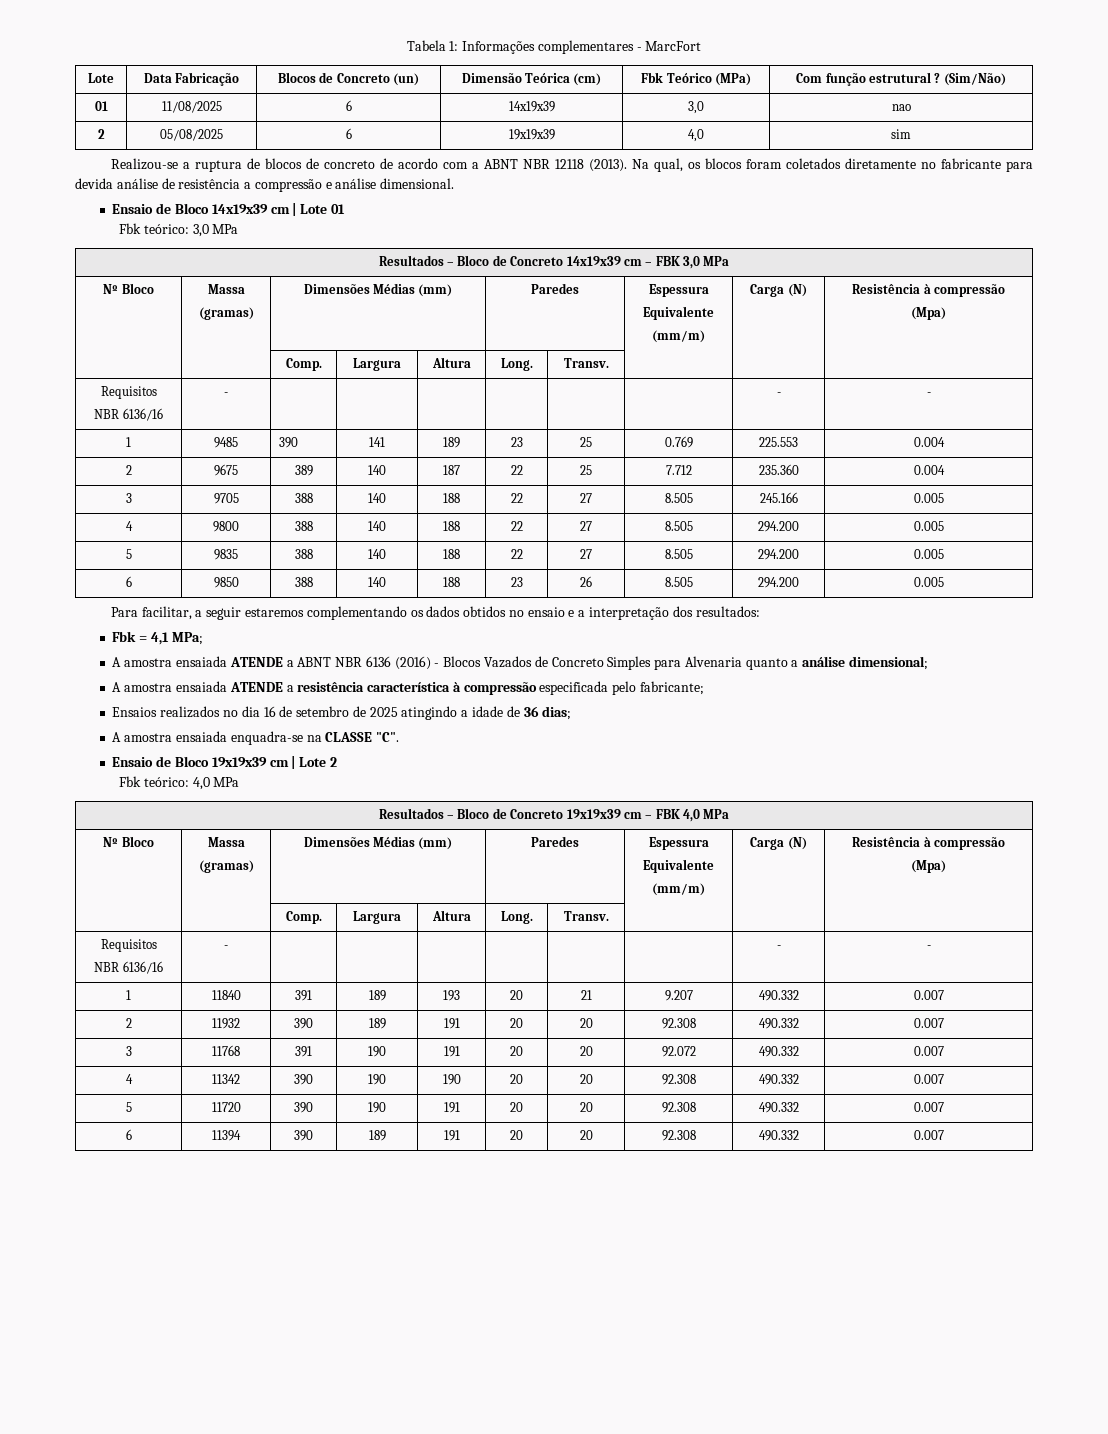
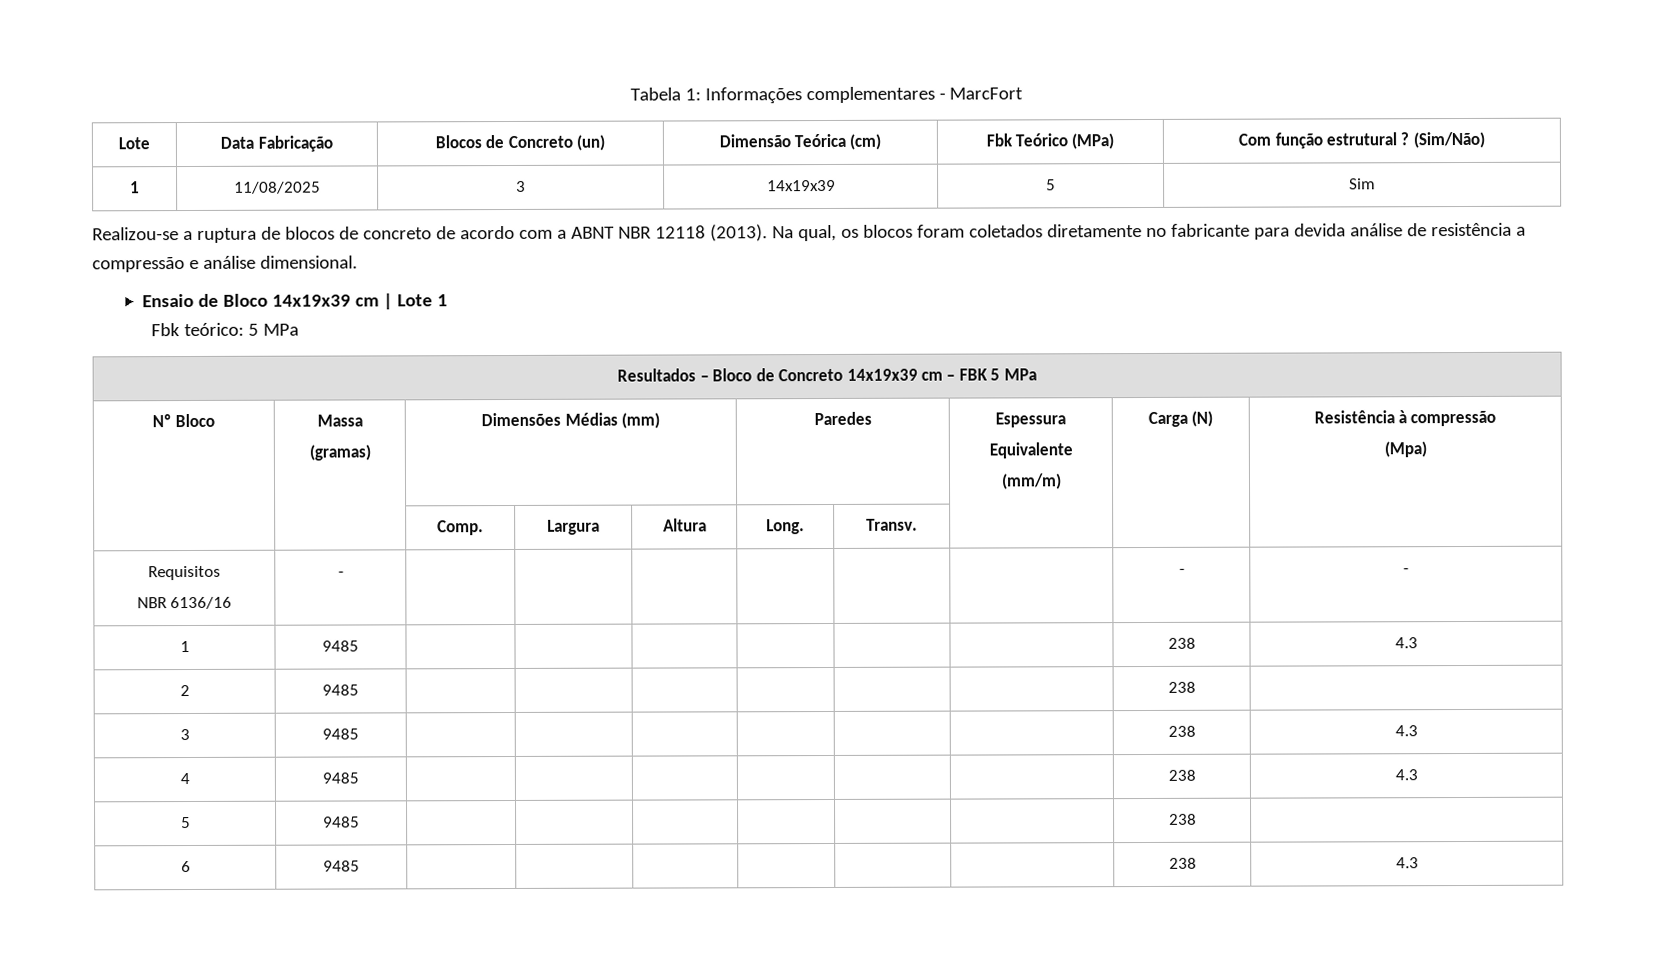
- 01 | 11/08/2025 | 6 | 14x19x39 | 3,0 | nao
- 2 | 05/08/2025 | 6 | 19x19x39 | 4,0 | sim
+ 1 | 11/08/2025 | 3 | 14x19x39 | 5 | Sim
- Ensaio de Bloco 14x19x39 cm | Lote 01
- Fbk teórico: 3,0 MPa
+ Ensaio de Bloco 14x19x39 cm | Lote 1
+ Fbk teórico: 5 MPa
- Resultados – Bloco de Concreto 14x19x39 cm – FBK 3,0 MPa
+ Resultados – Bloco de Concreto 14x19x39 cm – FBK 5 MPa
- 1 | 9485 | 390 | 141 | 189 | 23 | 25 | 0.769 | 225.553 | 0.004
- 2 | 9675 | 389 | 140 | 187 | 22 | 25 | 7.712 | 235.360 | 0.004
- 3 | 9705 | 388 | 140 | 188 | 22 | 27 | 8.505 | 245.166 | 0.005
- 4 | 9800 | 388 | 140 | 188 | 22 | 27 | 8.505 | 294.200 | 0.005
- 5 | 9835 | 388 | 140 | 188 | 22 | 27 | 8.505 | 294.200 | 0.005
- 6 | 9850 | 388 | 140 | 188 | 23 | 26 | 8.505 | 294.200 | 0.005
- Para facilitar, a seguir estaremos complementando os dados obtidos no ensaio e a interpretação dos resultados:
- Fbk = 4,1 MPa;
- A amostra ensaiada ATENDE a ABNT NBR 6136 (2016) - Blocos Vazados de Concreto Simples para Alvenaria quanto a análise dimensional;
- A amostra ensaiada ATENDE a resistência característica à compressão especificada pelo fabricante;
- Ensaios realizados no dia 16 de setembro de 2025 atingindo a idade de 36 dias;
- A amostra ensaiada enquadra-se na CLASSE "C".
- Ensaio de Bloco 19x19x39 cm | Lote 2
- Fbk teórico: 4,0 MPa
- Resultados – Bloco de Concreto 19x19x39 cm – FBK 4,0 MPa
- Nº Bloco | Massa
- (gramas) | Dimensões Médias (mm) | Paredes | Espessura
- Equivalente
- (mm/m) | Carga (N) | Resistência à compressão
- (Mpa)
- | | Comp. | Largura | Altura | Long. | Transv. | | |
- Requisitos
- NBR 6136/16 | - | | | | | | | - | -
- 1 | 11840 | 391 | 189 | 193 | 20 | 21 | 9.207 | 490.332 | 0.007
- 2 | 11932 | 390 | 189 | 191 | 20 | 20 | 92.308 | 490.332 | 0.007
- 3 | 11768 | 391 | 190 | 191 | 20 | 20 | 92.072 | 490.332 | 0.007
- 4 | 11342 | 390 | 190 | 190 | 20 | 20 | 92.308 | 490.332 | 0.007
- 5 | 11720 | 390 | 190 | 191 | 20 | 20 | 92.308 | 490.332 | 0.007
- 6 | 11394 | 390 | 189 | 191 | 20 | 20 | 92.308 | 490.332 | 0.007
+ 1 | 9485 | | | | | | | 238 | 4.3
+ 2 | 9485 | | | | | | | 238 |
+ 3 | 9485 | | | | | | | 238 | 4.3
+ 4 | 9485 | | | | | | | 238 | 4.3
+ 5 | 9485 | | | | | | | 238 |
+ 6 | 9485 | | | | | | | 238 | 4.3

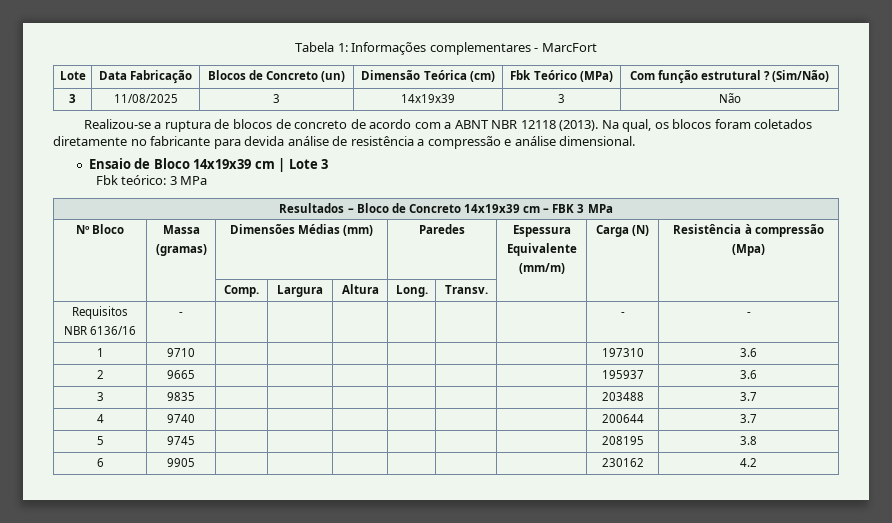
- 1 | 11/08/2025 | 3 | 14x19x39 | 5 | Sim
+ 3 | 11/08/2025 | 3 | 14x19x39 | 3 | Não
- Ensaio de Bloco 14x19x39 cm | Lote 1
+ Ensaio de Bloco 14x19x39 cm | Lote 3
- Fbk teórico: 5 MPa
+ Fbk teórico: 3 MPa
- Resultados – Bloco de Concreto 14x19x39 cm – FBK 5 MPa
+ Resultados – Bloco de Concreto 14x19x39 cm – FBK 3 MPa
- 1 | 9485 | | | | | | | 238 | 4.3
- 2 | 9485 | | | | | | | 238 |
- 3 | 9485 | | | | | | | 238 | 4.3
- 4 | 9485 | | | | | | | 238 | 4.3
- 5 | 9485 | | | | | | | 238 |
- 6 | 9485 | | | | | | | 238 | 4.3
+ 1 | 9710 | | | | | | | 197310 | 3.6
+ 2 | 9665 | | | | | | | 195937 | 3.6
+ 3 | 9835 | | | | | | | 203488 | 3.7
+ 4 | 9740 | | | | | | | 200644 | 3.7
+ 5 | 9745 | | | | | | | 208195 | 3.8
+ 6 | 9905 | | | | | | | 230162 | 4.2

